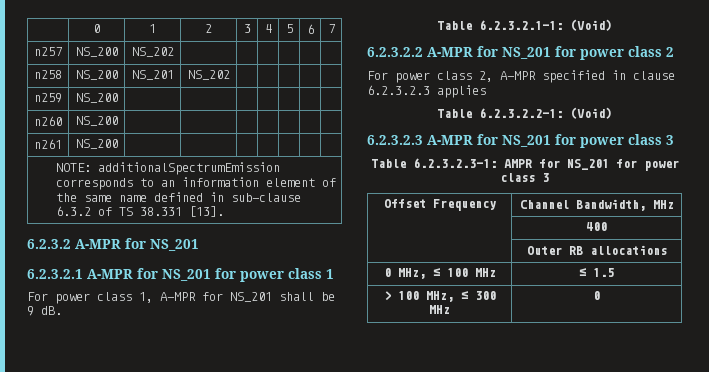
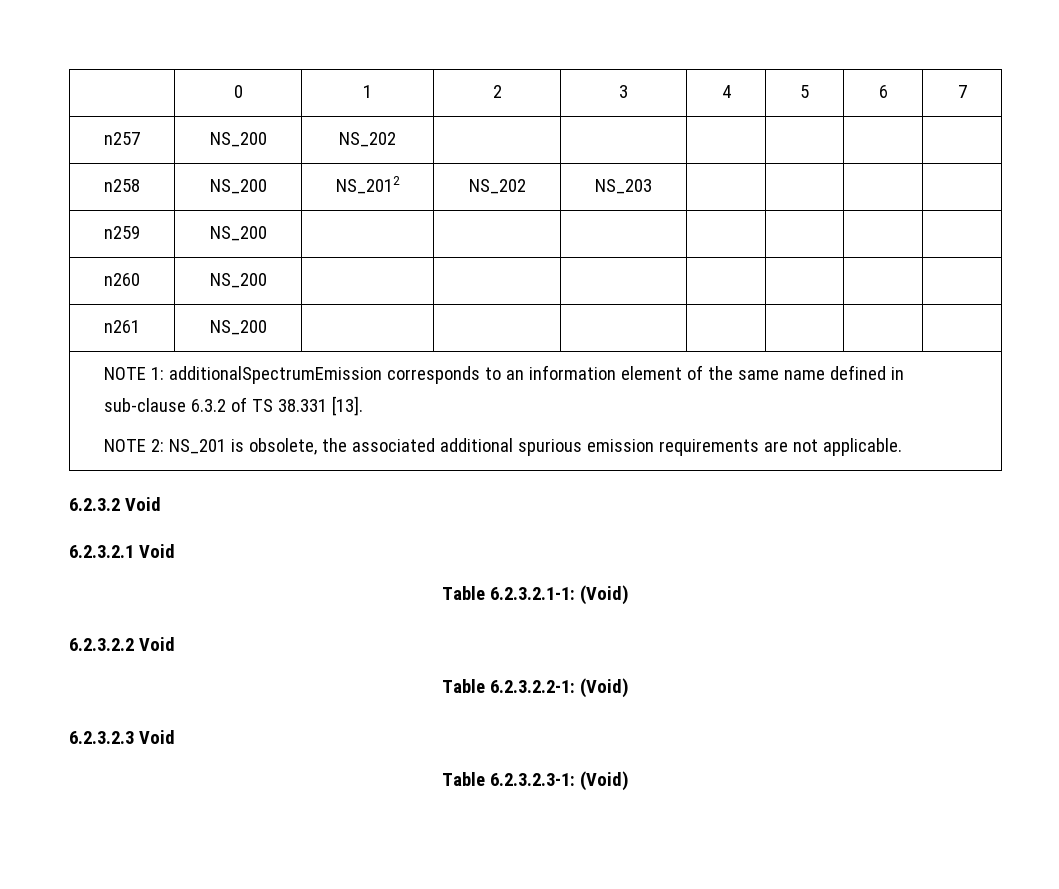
- n258 | NS_200 | NS_201 | NS_202 | | | | |
+ n258 | NS_200 | NS_2012 | NS_202 | NS_203 | | | |
- NOTE: additionalSpectrumEmission corresponds to an information element of the same name defined in sub-clause 6.3.2 of TS 38.331 [13].
- 6.2.3.2 A-MPR for NS_201
- 6.2.3.2.1 A-MPR for NS_201 for power class 1
- For power class 1, A-MPR for NS_201 shall be 9 dB.
+ NOTE 1: additionalSpectrumEmission corresponds to an information element of the same name defined in sub-clause 6.3.2 of TS 38.331 [13].
+ NOTE 2: NS_201 is obsolete, the associated additional spurious emission requirements are not applicable.
+ 6.2.3.2 Void
+ 6.2.3.2.1 Void
  Table 6.2.3.2.1-1: (Void)
- 6.2.3.2.2 A-MPR for NS_201 for power class 2
- For power class 2, A-MPR specified in clause 6.2.3.2.3 applies
+ 6.2.3.2.2 Void
  Table 6.2.3.2.2-1: (Void)
- 6.2.3.2.3 A-MPR for NS_201 for power class 3
- Table 6.2.3.2.3-1: AMPR for NS_201 for power class 3
- Offset Frequency | Channel Bandwidth, MHz
- | 400
- | Outer RB allocations
- 0 MHz, ≤ 100 MHz | ≤ 1.5
- > 100 MHz, ≤ 300 MHz | 0
+ 6.2.3.2.3 Void
+ Table 6.2.3.2.3-1: (Void)

